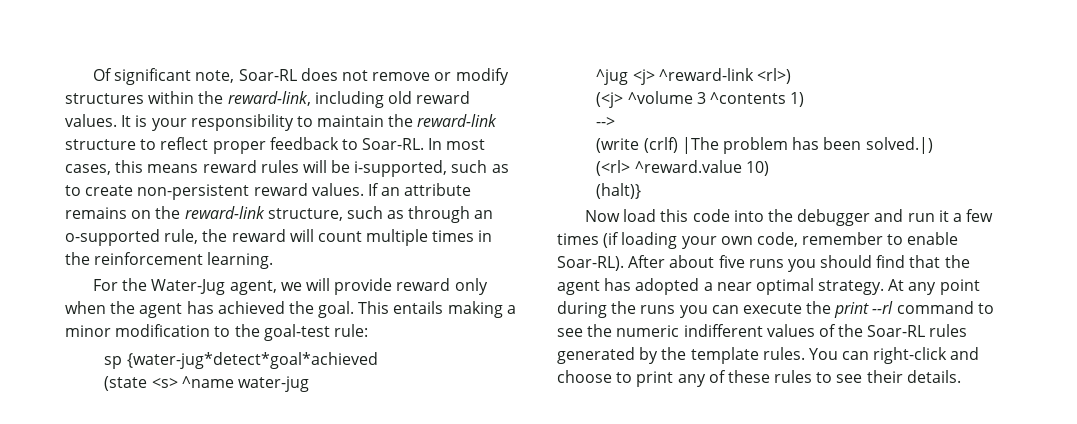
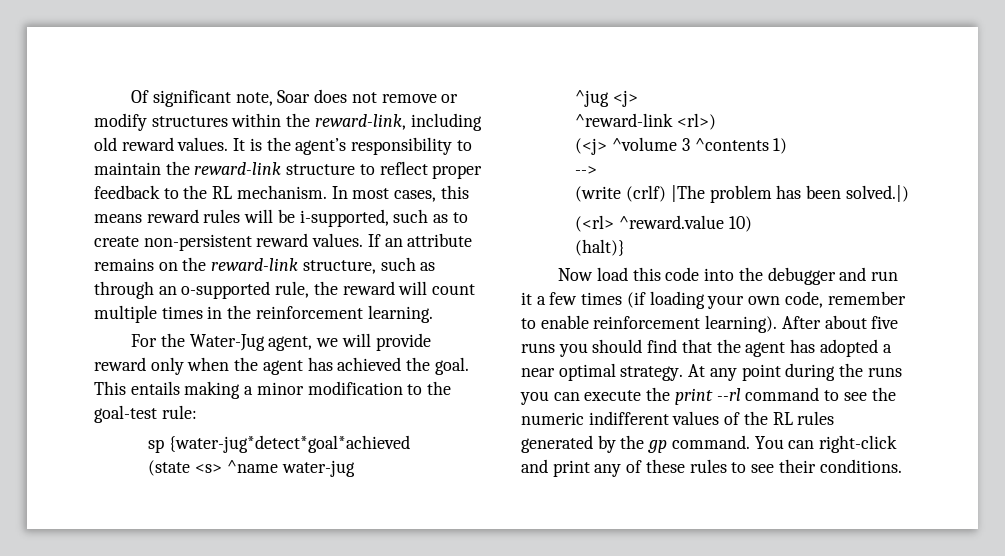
- Of significant note, Soar-RL does not remove or modify structures within the reward-link, including old reward values.
+ Of significant note, Soar does not remove or modify structures within the reward-link, including old reward values.
- It is your responsibility to maintain the reward-link structure to reflect proper feedback to Soar-RL.
+ It is the agent’s responsibility to maintain the reward-link structure to reflect proper feedback to the RL mechanism.
- ^jug <j> ^reward-link <rl>)
+ ^jug <j>
+ ^reward-link <rl>)
- Now load this code into the debugger and run it a few times (if loading your own code, remember to enable Soar-RL).
+ Now load this code into the debugger and run it a few times (if loading your own code, remember to enable reinforcement learning).
- At any point during the runs you can execute the print --rl command to see the numeric indifferent values of the Soar-RL rules generated by the template rules.
+ At any point during the runs you can execute the print --rl command to see the numeric indifferent values of the RL rules generated by the gp command.
- You can right-click and choose to print any of these rules to see their details.
+ You can right-click and print any of these rules to see their conditions.

